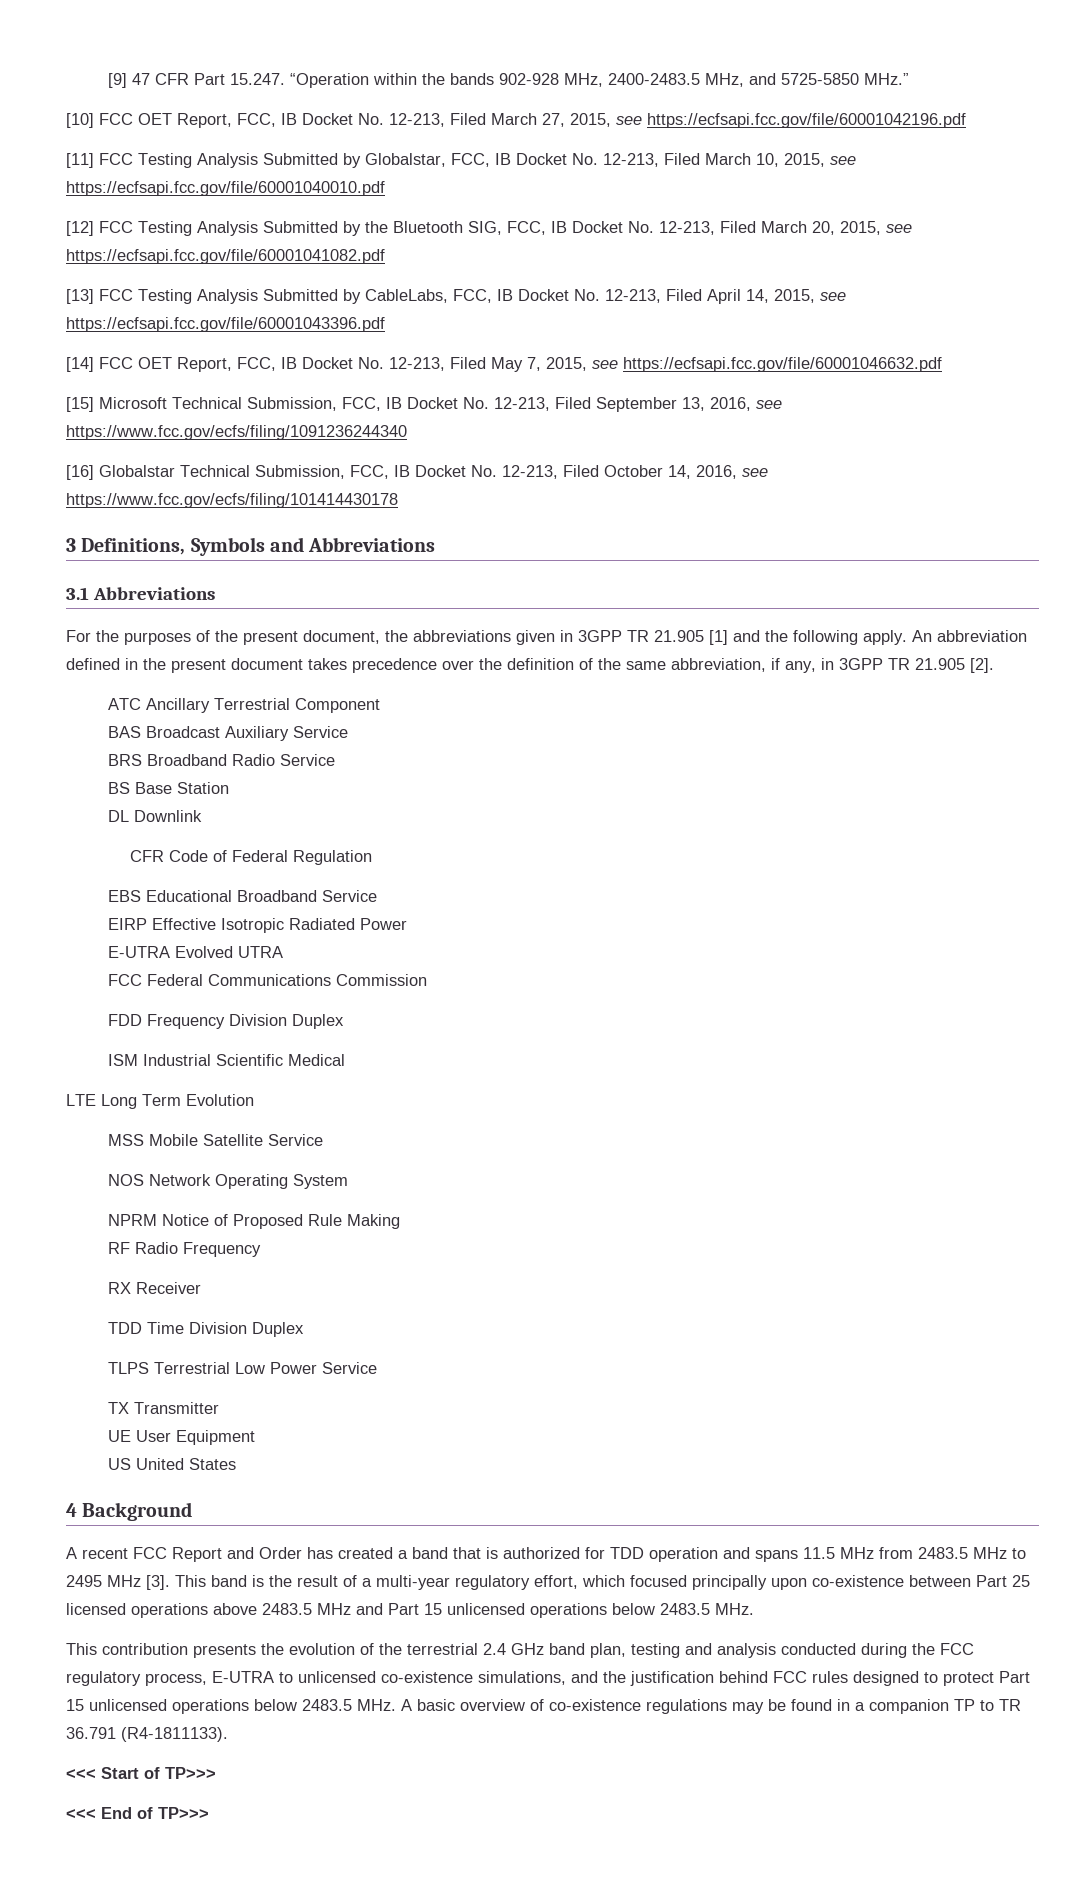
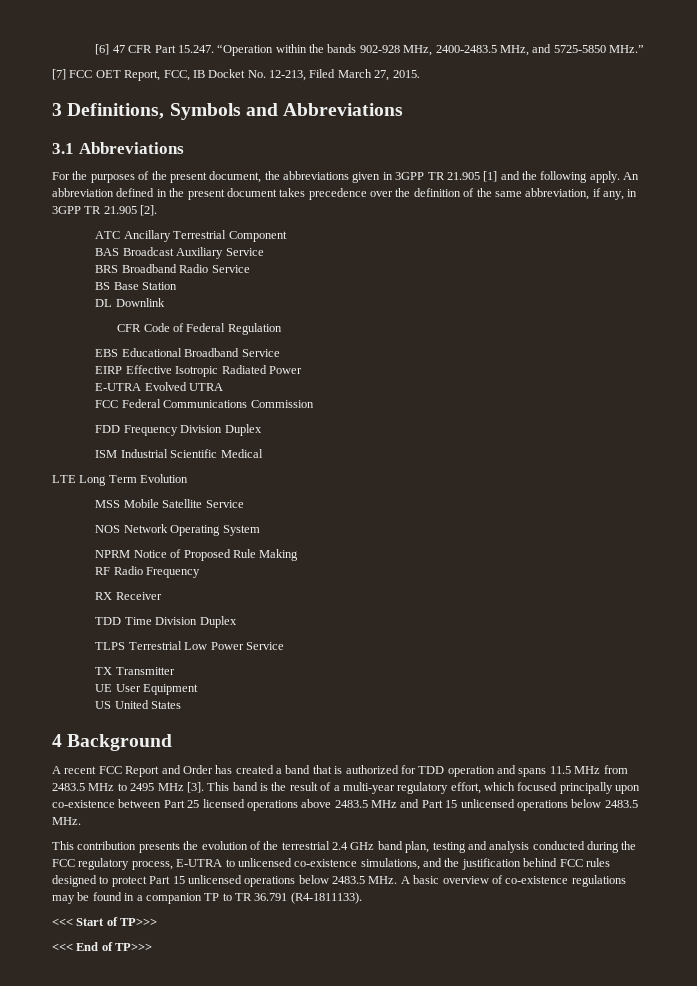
- [9] 47 CFR Part 15.247. “Operation within the bands 902-928 MHz, 2400-2483.5 MHz, and 5725-5850 MHz.”
+ [6] 47 CFR Part 15.247. “Operation within the bands 902-928 MHz, 2400-2483.5 MHz, and 5725-5850 MHz.”
- [10] FCC OET Report, FCC, IB Docket No. 12-213, Filed March 27, 2015, see https://ecfsapi.fcc.gov/file/60001042196.pdf
- [11] FCC Testing Analysis Submitted by Globalstar, FCC, IB Docket No. 12-213, Filed March 10, 2015, see https://ecfsapi.fcc.gov/file/60001040010.pdf
- [12] FCC Testing Analysis Submitted by the Bluetooth SIG, FCC, IB Docket No. 12-213, Filed March 20, 2015, see https://ecfsapi.fcc.gov/file/60001041082.pdf
- [13] FCC Testing Analysis Submitted by CableLabs, FCC, IB Docket No. 12-213, Filed April 14, 2015, see https://ecfsapi.fcc.gov/file/60001043396.pdf
- [14] FCC OET Report, FCC, IB Docket No. 12-213, Filed May 7, 2015, see https://ecfsapi.fcc.gov/file/60001046632.pdf
- [15] Microsoft Technical Submission, FCC, IB Docket No. 12-213, Filed September 13, 2016, see https://www.fcc.gov/ecfs/filing/1091236244340
- [16] Globalstar Technical Submission, FCC, IB Docket No. 12-213, Filed October 14, 2016, see https://www.fcc.gov/ecfs/filing/101414430178
+ [7] FCC OET Report, FCC, IB Docket No. 12-213, Filed March 27, 2015.

